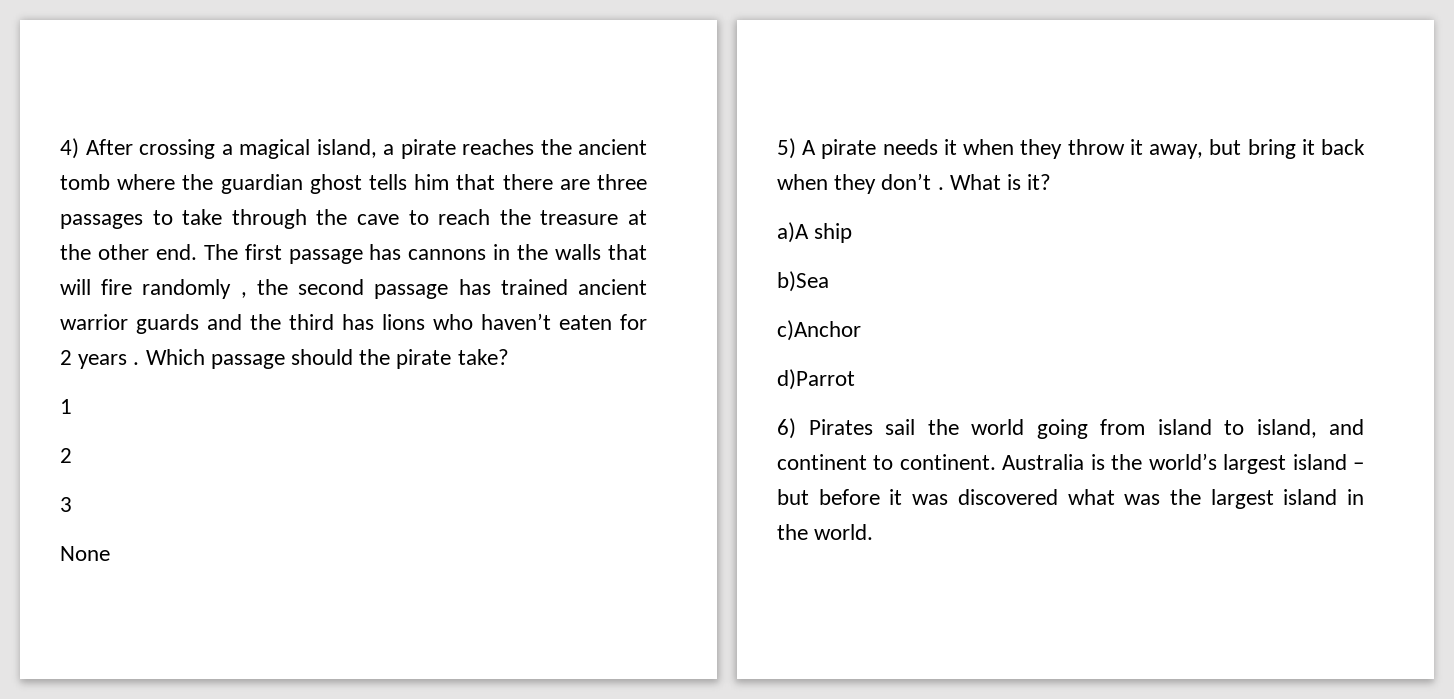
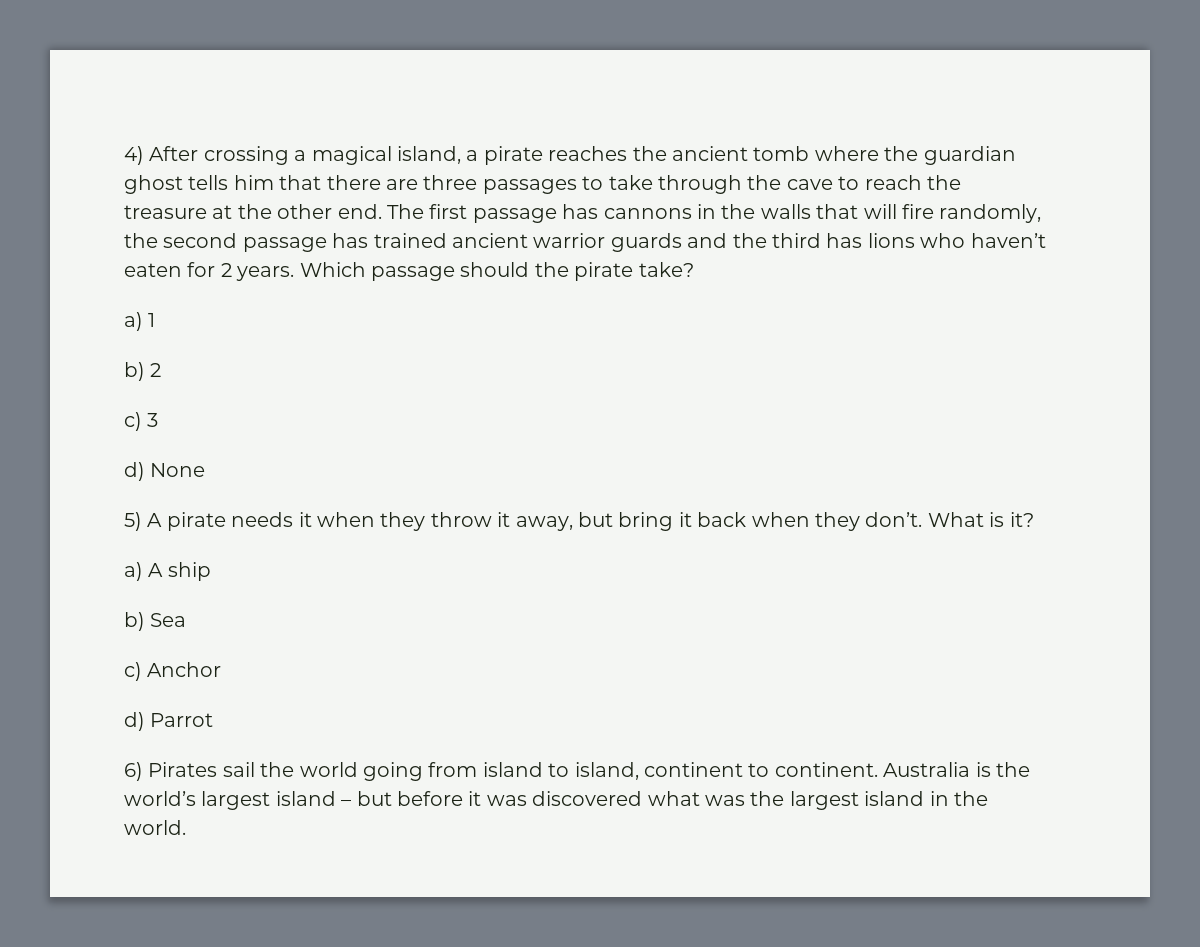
- The first passage has cannons in the walls that will fire randomly , the second passage has trained ancient warrior guards and the third has lions who haven’t eaten for 2 years .
+ The first passage has cannons in the walls that will fire randomly, the second passage has trained ancient warrior guards and the third has lions who haven’t eaten for 2 years.
- 1
- 2
+ a) 1
+ b) 2
- 3
+ c) 3
- None
+ d) None
- 5) A pirate needs it when they throw it away, but bring it back when they don’t .
+ 5) A pirate needs it when they throw it away, but bring it back when they don’t.
- a)A ship
+ a) A ship
- b)Sea
- c)Anchor
- d)Parrot
+ b) Sea
+ c) Anchor
+ d) Parrot
- 6) Pirates sail the world going from island to island, and continent to continent.
+ 6) Pirates sail the world going from island to island, continent to continent.

